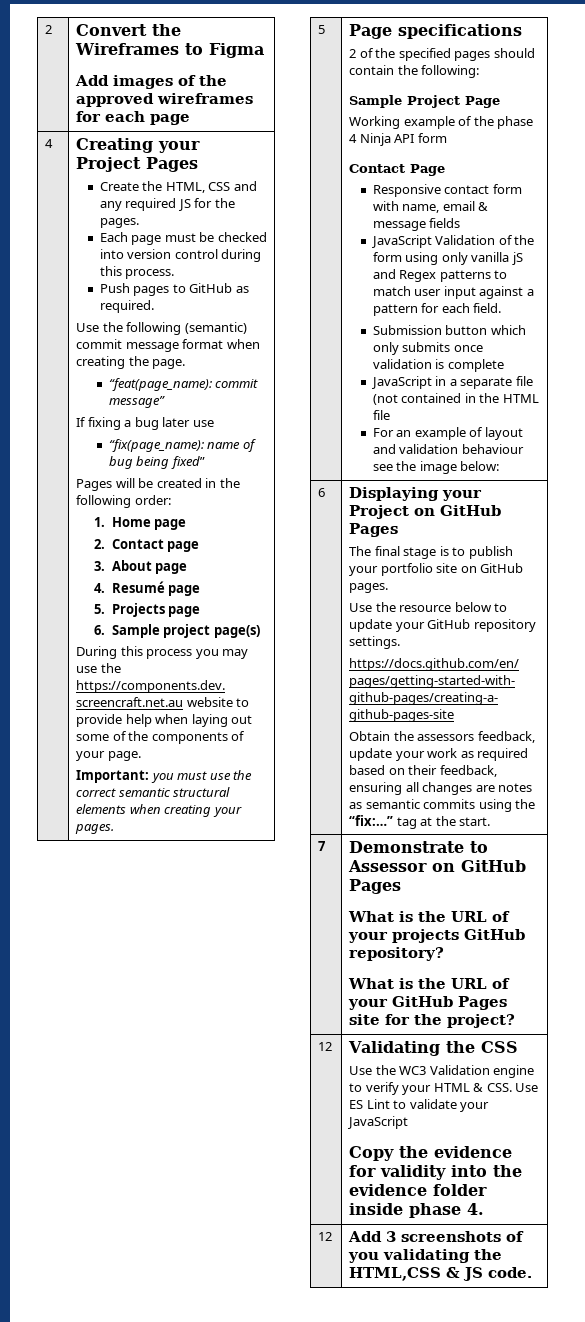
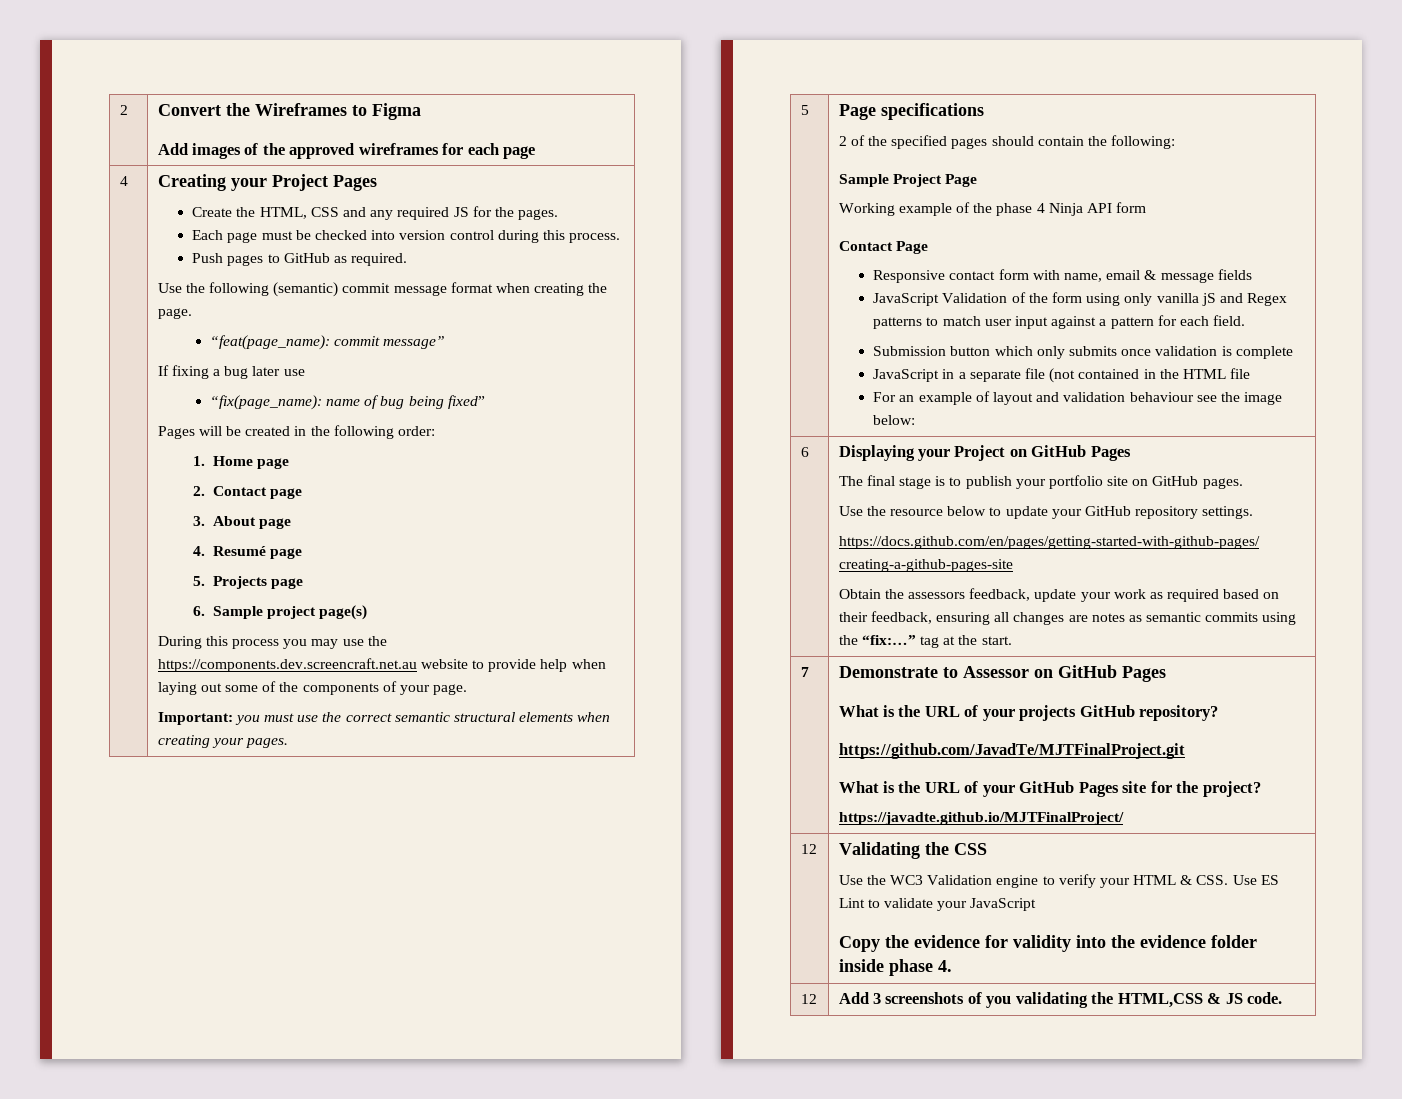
  7 | Demonstrate to Assessor on GitHub Pages
  What is the URL of your projects GitHub repository?
+ https://github.com/JavadTe/MJTFinalProject.git
  What is the URL of your GitHub Pages site for the project?
+ https://javadte.github.io/MJTFinalProject/

